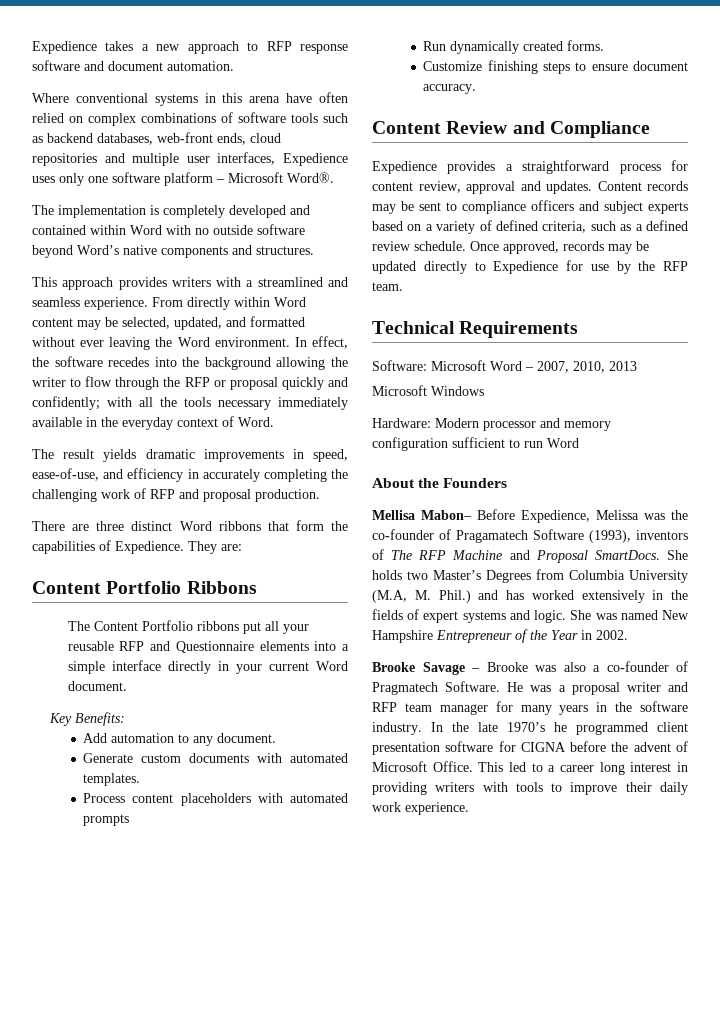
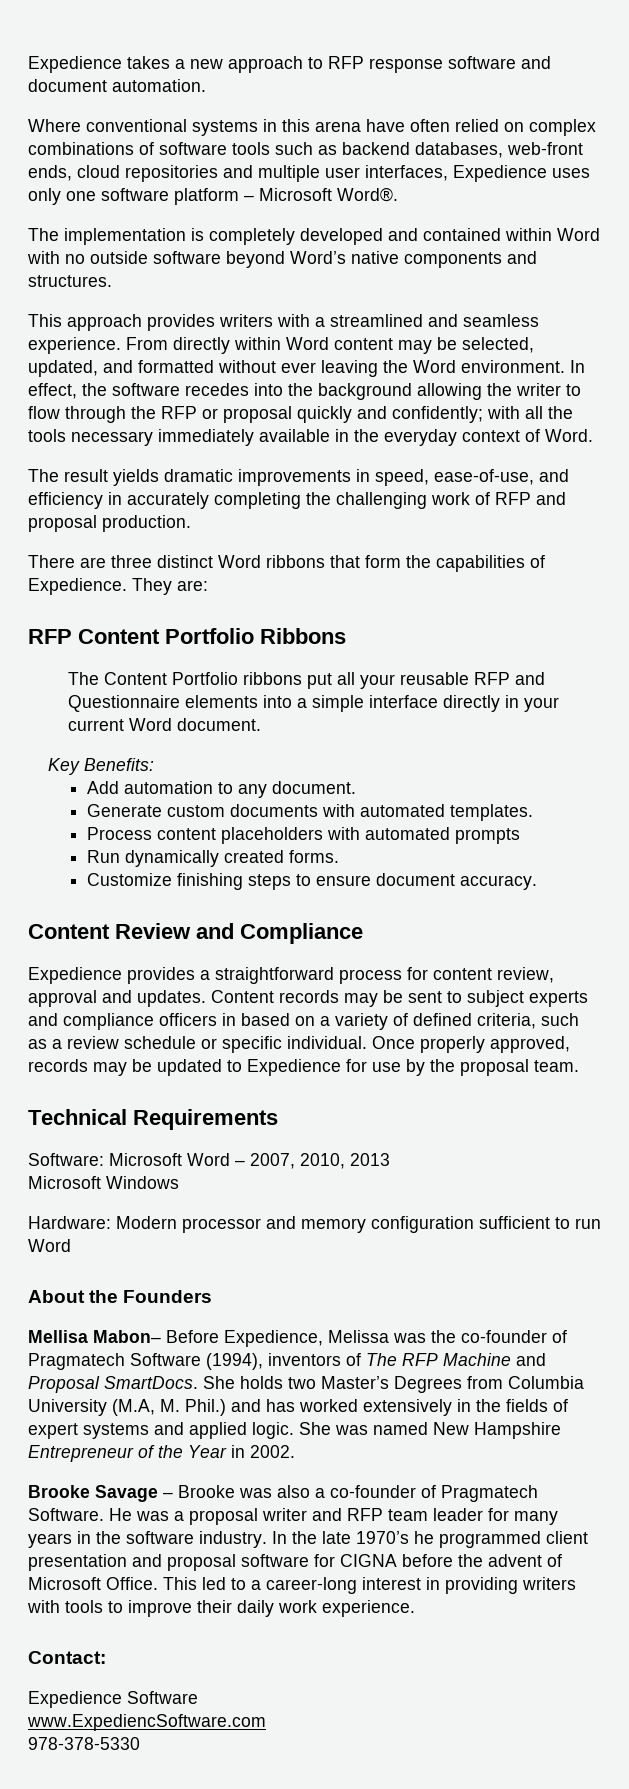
- Content Portfolio Ribbons
+ RFP Content Portfolio Ribbons
- Content records may be sent to compliance officers and subject experts based on a variety of defined criteria, such as a defined review schedule. Once approved, records may be updated directly to Expedience for use by the RFP team.
+ Content records may be sent to subject experts and compliance officers in based on a variety of defined criteria, such as a review schedule or specific individual. Once properly approved, records may be updated to Expedience for use by the proposal team.
- Mellisa Mabon– Before Expedience, Melissa was the co-founder of Pragamatech Software (1993), inventors of The RFP Machine and Proposal SmartDocs.
+ Mellisa Mabon– Before Expedience, Melissa was the co-founder of Pragmatech Software (1994), inventors of The RFP Machine and Proposal SmartDocs.
- She holds two Master’s Degrees from Columbia University (M.A, M. Phil.) and has worked extensively in the fields of expert systems and logic.
+ She holds two Master’s Degrees from Columbia University (M.A, M. Phil.) and has worked extensively in the fields of expert systems and applied logic.
- He was a proposal writer and RFP team manager for many years in the software industry.
+ He was a proposal writer and RFP team leader for many years in the software industry.
- In the late 1970’s he programmed client presentation software for CIGNA before the advent of Microsoft Office.
+ In the late 1970’s he programmed client presentation and proposal software for CIGNA before the advent of Microsoft Office.
- This led to a career long interest in providing writers with tools to improve their daily work experience.
+ This led to a career-long interest in providing writers with tools to improve their daily work experience.
+ Contact:
+ Expedience Software
+ www.ExpediencSoftware.com
+ 978-378-5330

